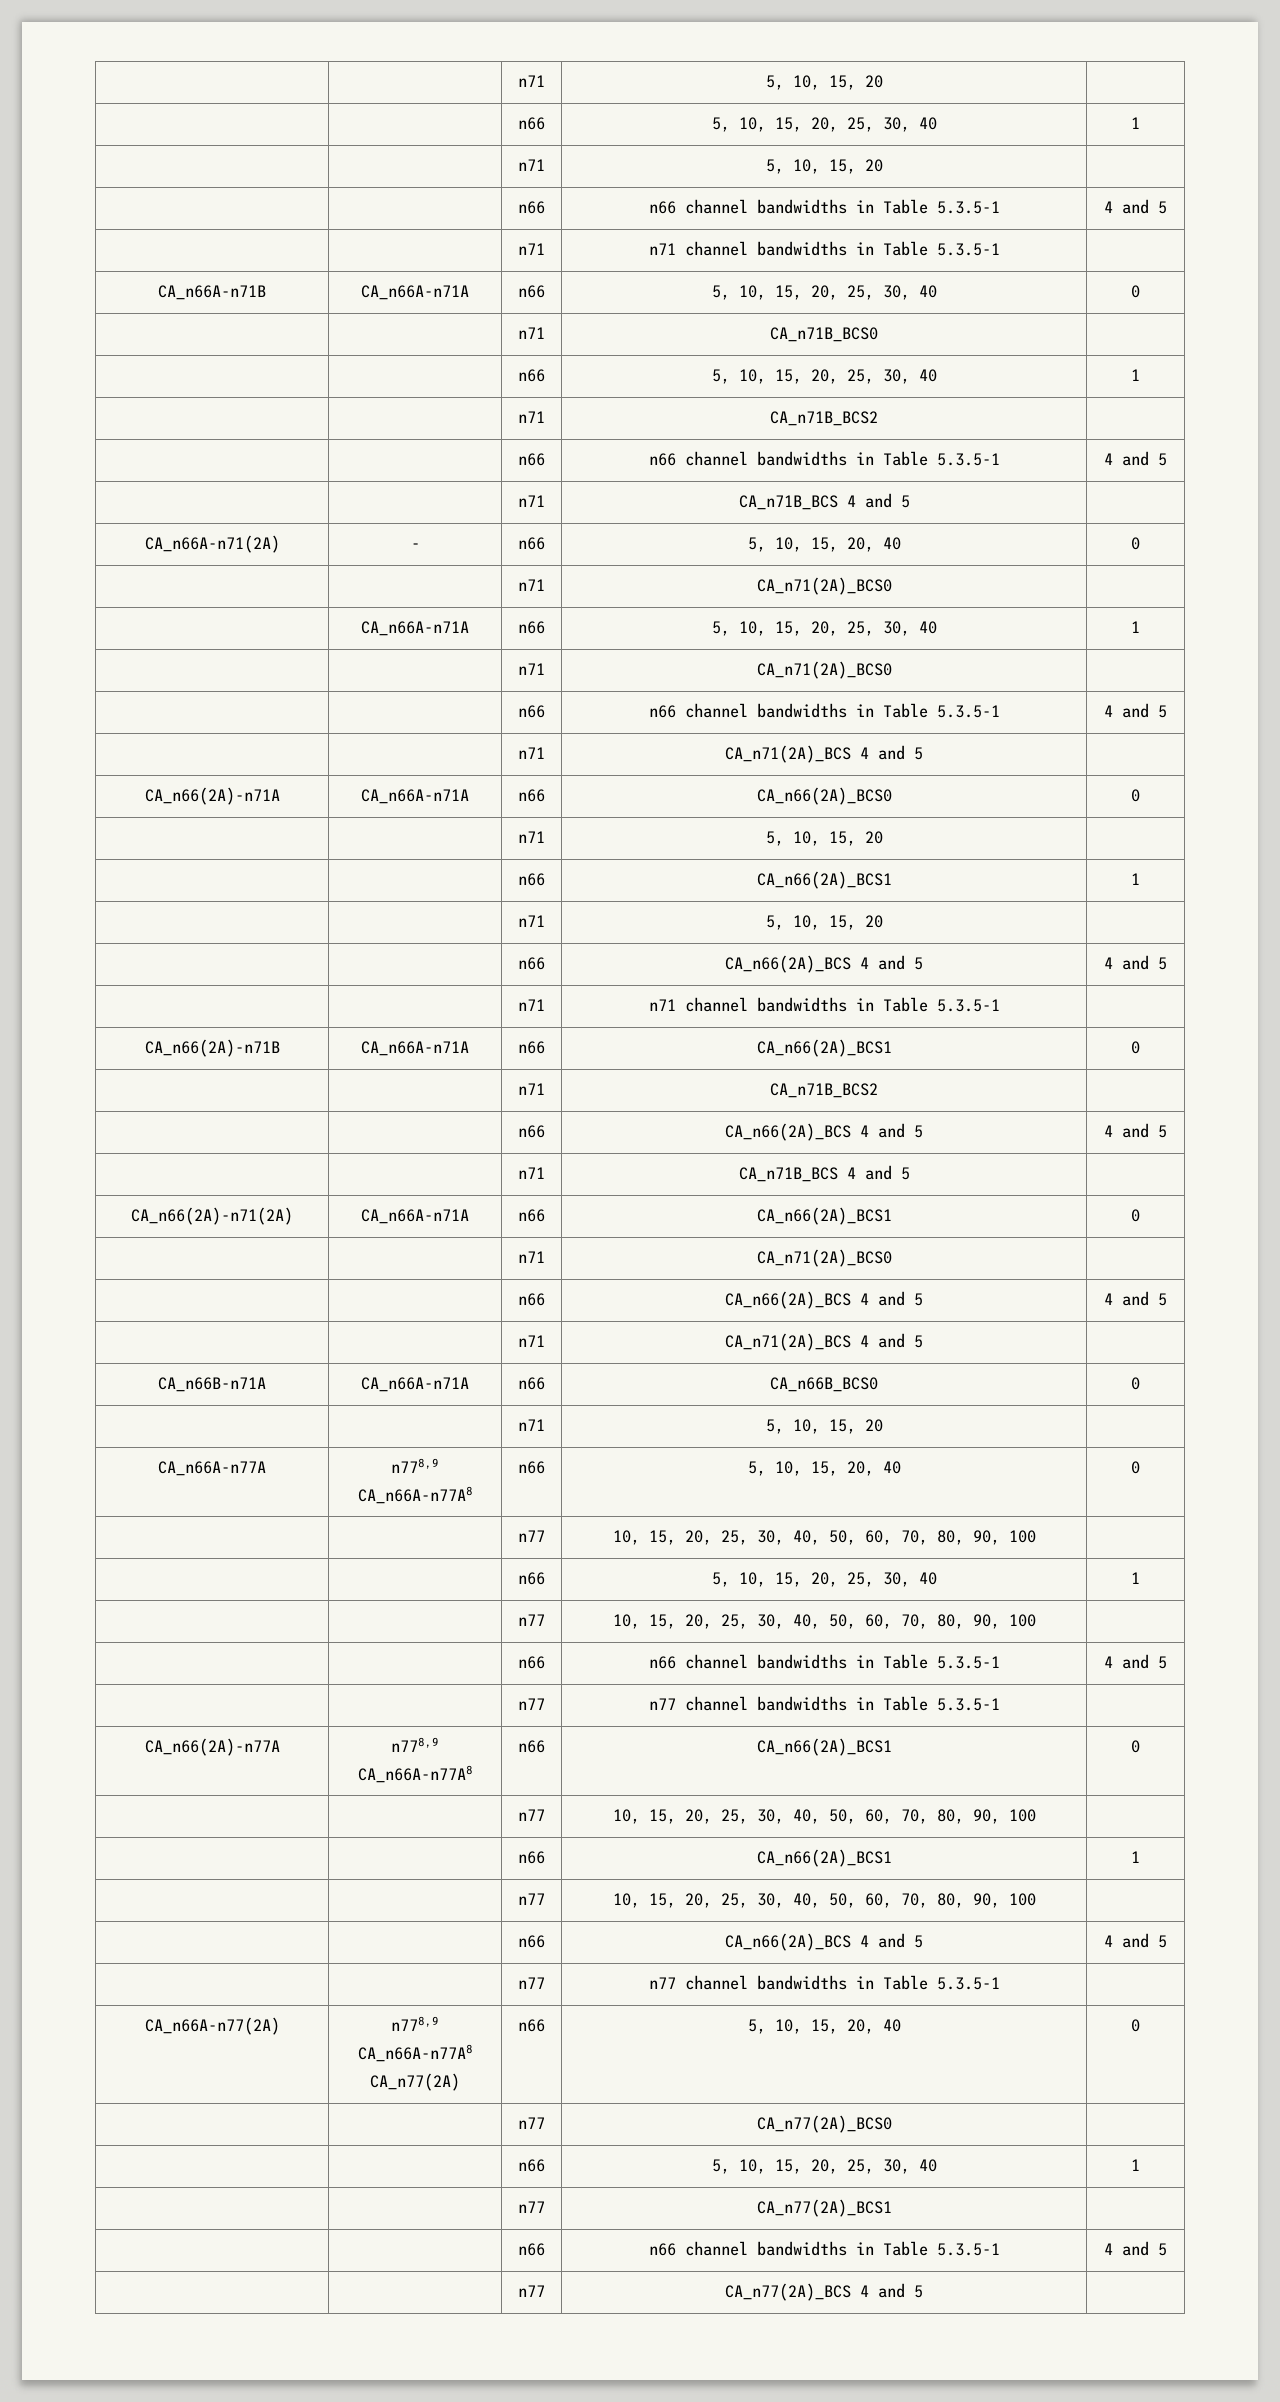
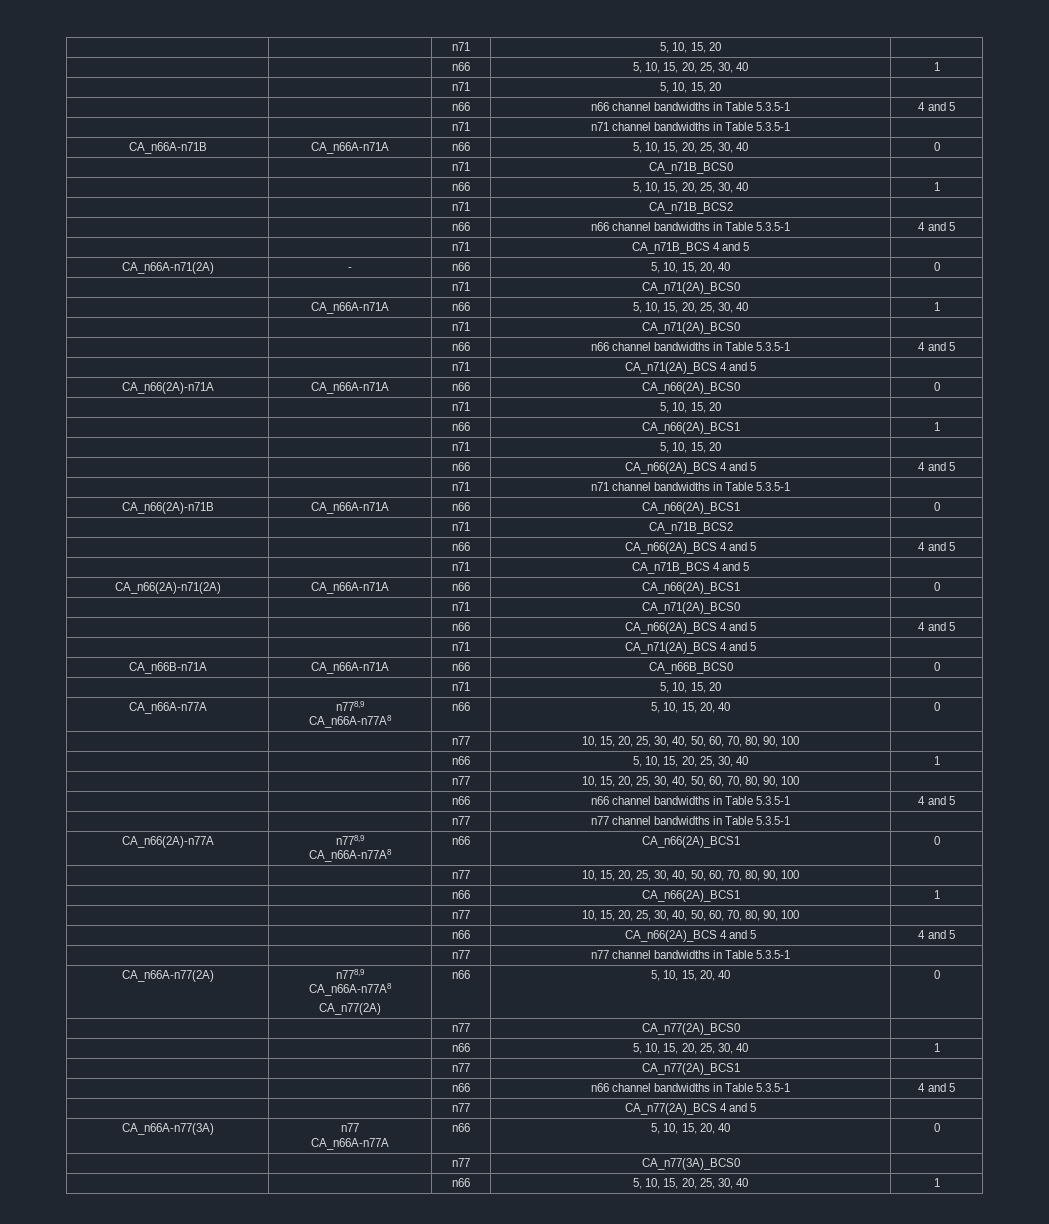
+ CA_n66A-n77(3A) | n77
+ CA_n66A-n77A | n66 | 5, 10, 15, 20, 40 | 0
+ | | n77 | CA_n77(3A)_BCS0 |
+ | | n66 | 5, 10, 15, 20, 25, 30, 40 | 1

